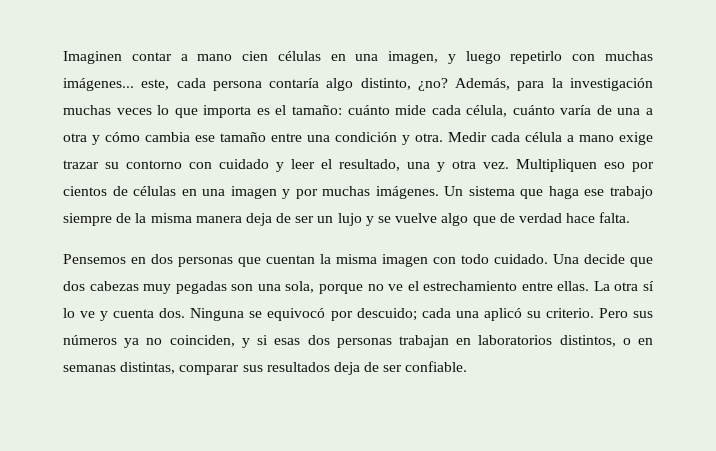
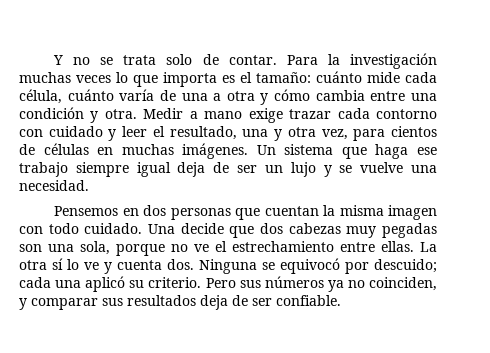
- Imaginen contar a mano cien células en una imagen, y luego repetirlo con muchas imágenes... este, cada persona contaría algo distinto, ¿no? Además, para la investigación muchas veces lo que importa es el tamaño: cuánto mide cada célula, cuánto varía de una a otra y cómo cambia ese tamaño entre una condición y otra.
+ Y no se trata solo de contar. Para la investigación muchas veces lo que importa es el tamaño: cuánto mide cada célula, cuánto varía de una a otra y cómo cambia entre una condición y otra.
- Medir cada célula a mano exige trazar su contorno con cuidado y leer el resultado, una y otra vez. Multipliquen eso por cientos de células en una imagen y por muchas imágenes.
+ Medir a mano exige trazar cada contorno con cuidado y leer el resultado, una y otra vez, para cientos de células en muchas imágenes.
- Un sistema que haga ese trabajo siempre de la misma manera deja de ser un lujo y se vuelve algo que de verdad hace falta.
+ Un sistema que haga ese trabajo siempre igual deja de ser un lujo y se vuelve una necesidad.
- Pero sus números ya no coinciden, y si esas dos personas trabajan en laboratorios distintos, o en semanas distintas, comparar sus resultados deja de ser confiable.
+ Pero sus números ya no coinciden, y comparar sus resultados deja de ser confiable.

